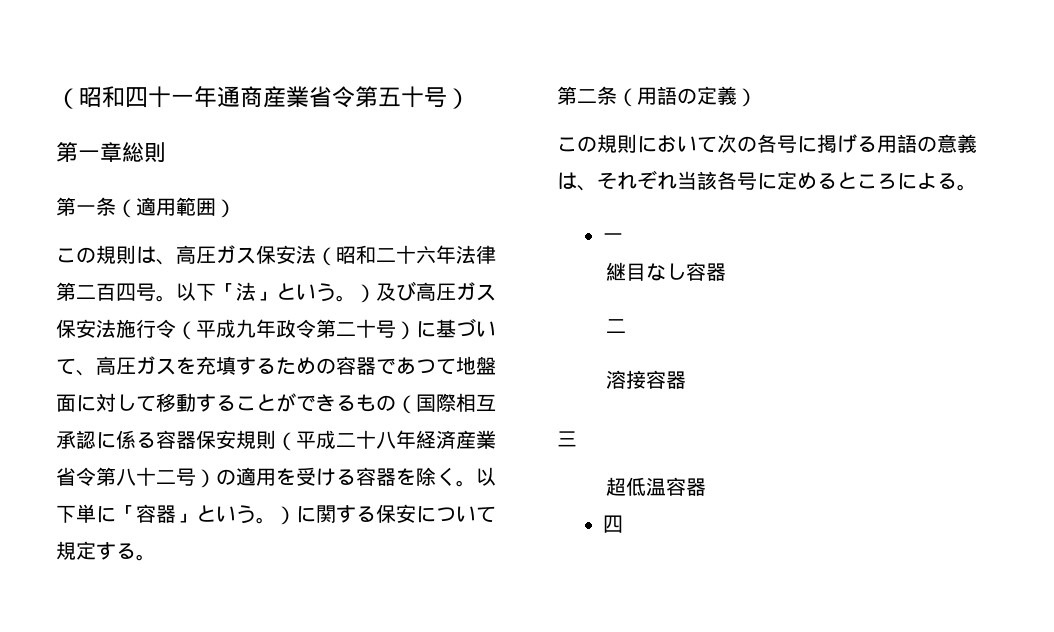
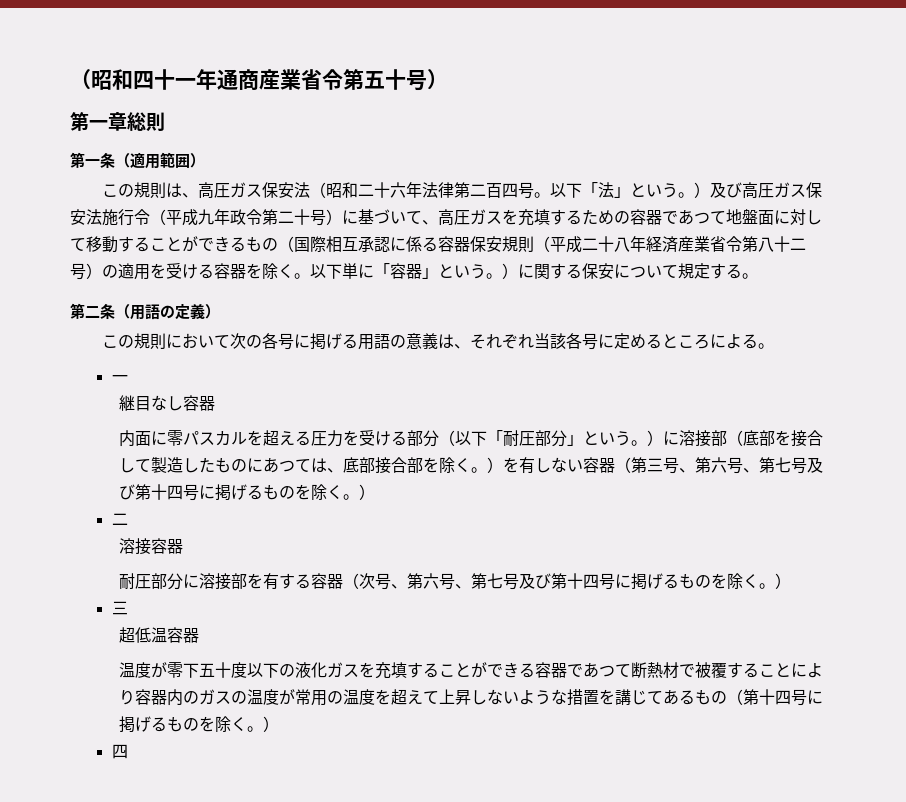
  継目なし容器
+ 内面に零パスカルを超える圧力を受ける部分（以下「耐圧部分」という。）に溶接部（底部を接合して製造したものにあつては、底部接合部を除く。）を有しない容器（第三号、第六号、第七号及び第十四号に掲げるものを除く。）
  二
  溶接容器
+ 耐圧部分に溶接部を有する容器（次号、第六号、第七号及び第十四号に掲げるものを除く。）
  三
  超低温容器
+ 温度が零下五十度以下の液化ガスを充填することができる容器であつて断熱材で被覆することにより容器内のガスの温度が常用の温度を超えて上昇しないような措置を講じてあるもの（第十四号に掲げるものを除く。）

